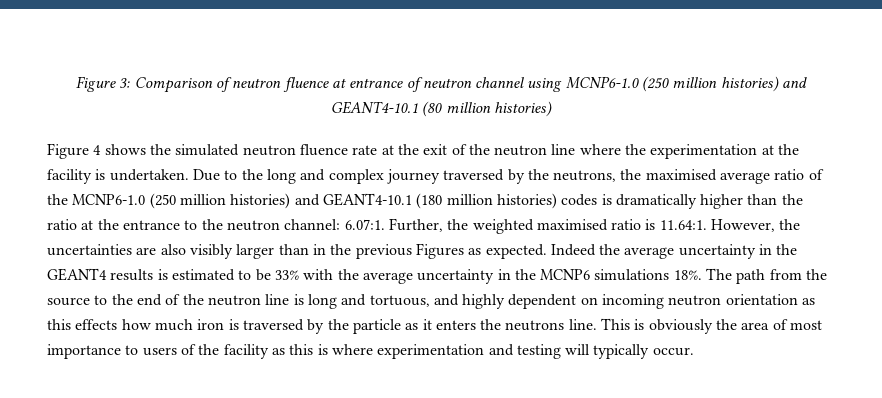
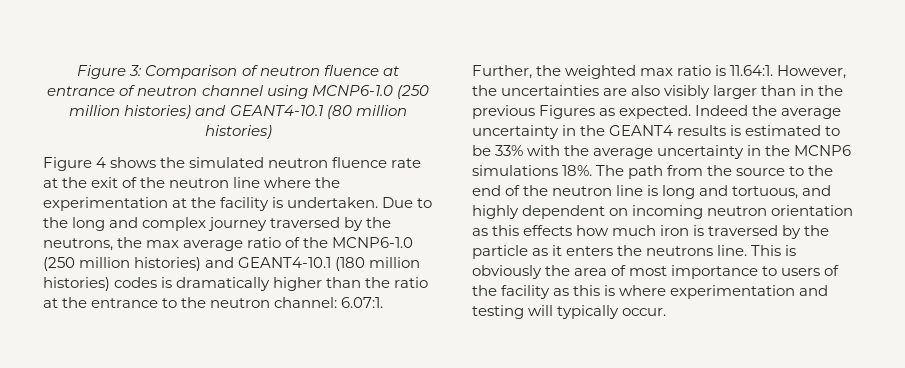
- Due to the long and complex journey traversed by the neutrons, the maximised average ratio of the MCNP6-1.0 (250 million histories) and GEANT4-10.1 (180 million histories) codes is dramatically higher than the ratio at the entrance to the neutron channel: 6.07:1. Further, the weighted maximised ratio is 11.64:1. However, the uncertainties are also visibly larger than in the previous Figures as expected.
+ Due to the long and complex journey traversed by the neutrons, the max average ratio of the MCNP6-1.0 (250 million histories) and GEANT4-10.1 (180 million histories) codes is dramatically higher than the ratio at the entrance to the neutron channel: 6.07:1. Further, the weighted max ratio is 11.64:1. However, the uncertainties are also visibly larger than in the previous Figures as expected.

